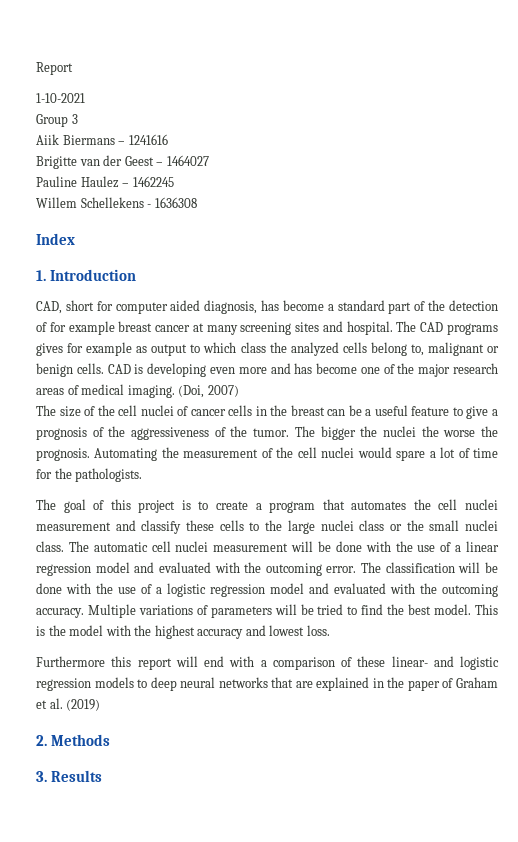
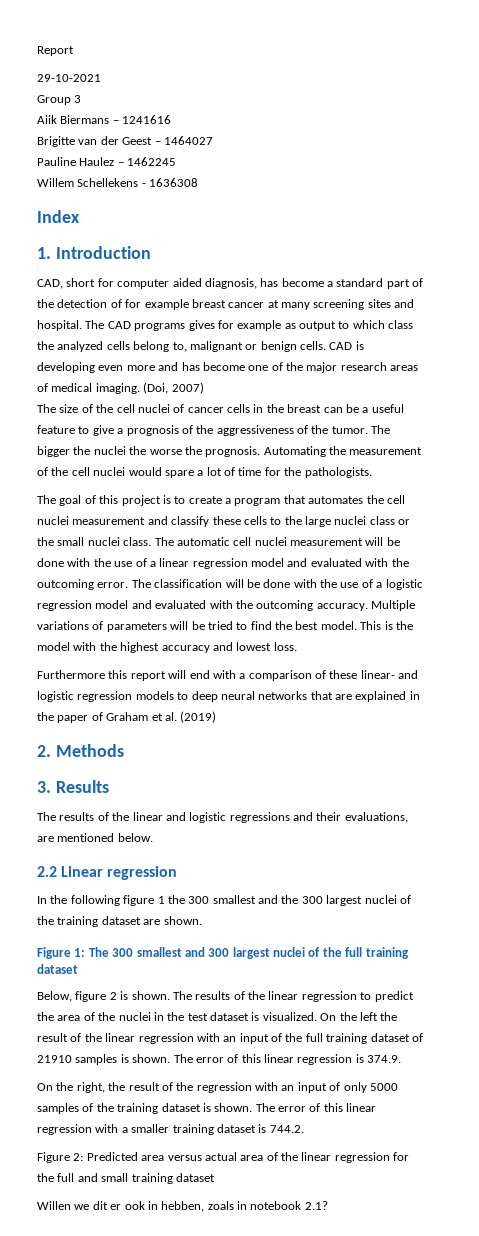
- 1-10-2021
+ 29-10-2021
+ The results of the linear and logistic regressions and their evaluations, are mentioned below.
+ 2.2 Linear regression
+ In the following figure 1 the 300 smallest and the 300 largest nuclei of the training dataset are shown.
+ Figure 1: The 300 smallest and 300 largest nuclei of the full training dataset
+ Below, figure 2 is shown. The results of the linear regression to predict the area of the nuclei in the test dataset is visualized. On the left the result of the linear regression with an input of the full training dataset of 21910 samples is shown. The error of this linear regression is 374.9.
+ On the right, the result of the regression with an input of only 5000 samples of the training dataset is shown. The error of this linear regression with a smaller training dataset is 744.2.
+ Figure 2: Predicted area versus actual area of the linear regression for the full and small training dataset
+ Willen we dit er ook in hebben, zoals in notebook 2.1?

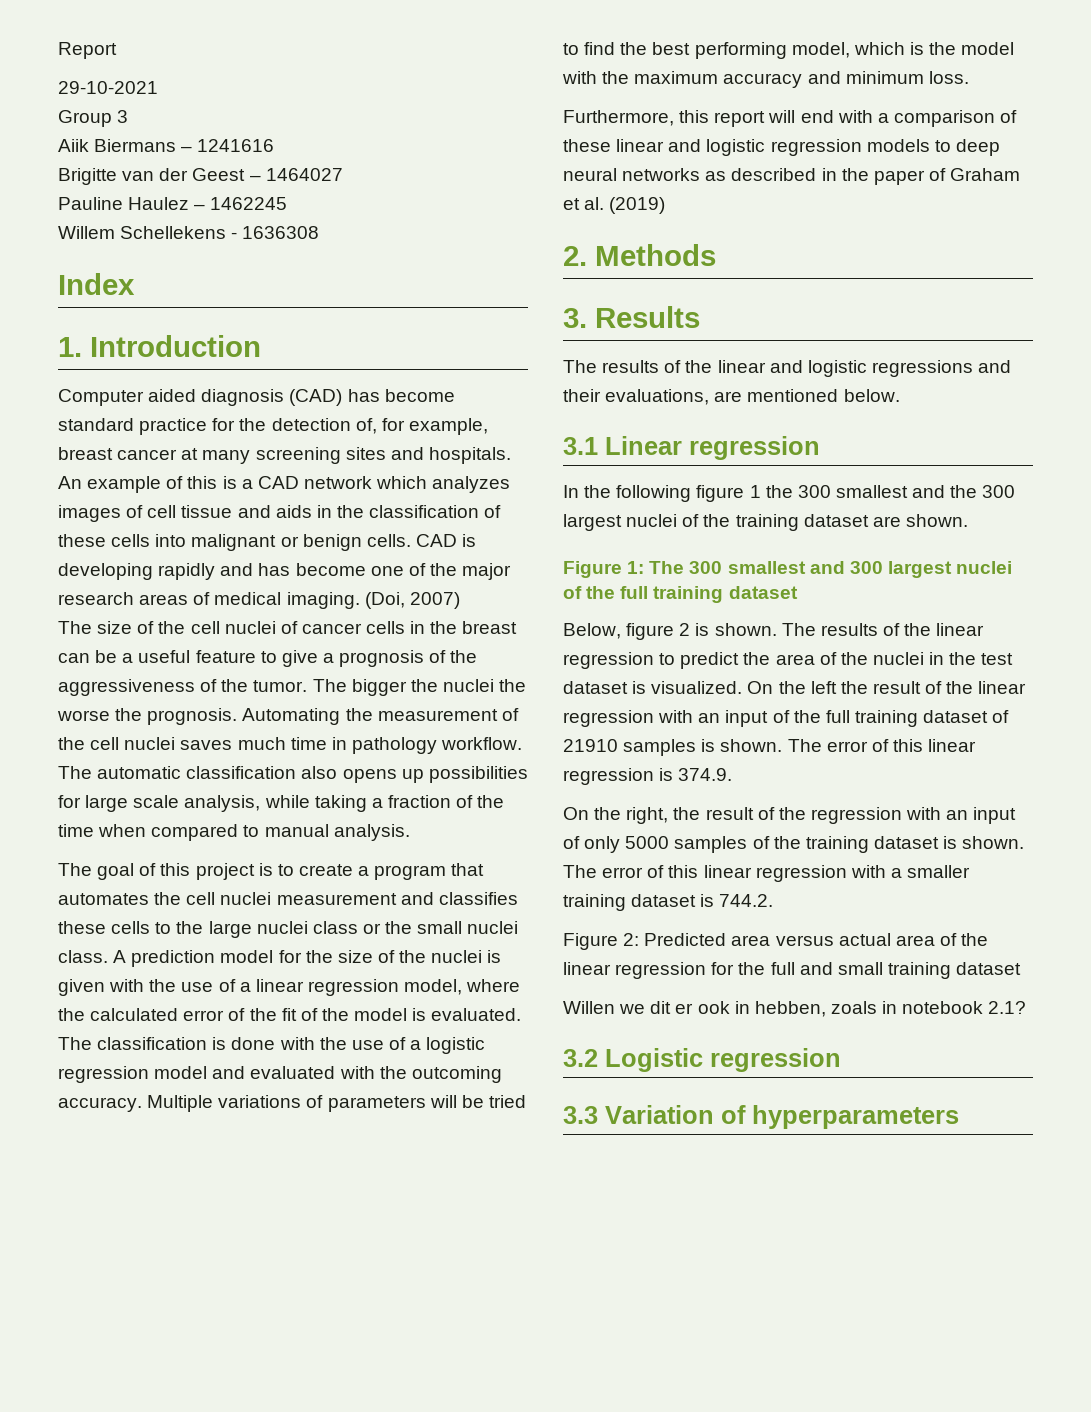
- CAD, short for computer aided diagnosis, has become a standard part of the detection of for example breast cancer at many screening sites and hospital. The CAD programs gives for example as output to which class the analyzed cells belong to, malignant or benign cells.
+ Computer aided diagnosis (CAD) has become standard practice for the detection of, for example, breast cancer at many screening sites and hospitals. An example of this is a CAD network which analyzes images of cell tissue and aids in the classification of these cells into malignant or benign cells.
- CAD is developing even more and has become one of the major research areas of medical imaging.
+ CAD is developing rapidly and has become one of the major research areas of medical imaging.
- Automating the measurement of the cell nuclei would spare a lot of time for the pathologists.
+ Automating the measurement of the cell nuclei saves much time in pathology workflow. The automatic classification also opens up possibilities for large scale analysis, while taking a fraction of the time when compared to manual analysis.
- The goal of this project is to create a program that automates the cell nuclei measurement and classify these cells to the large nuclei class or the small nuclei class.
+ The goal of this project is to create a program that automates the cell nuclei measurement and classifies these cells to the large nuclei class or the small nuclei class.
- The automatic cell nuclei measurement will be done with the use of a linear regression model and evaluated with the outcoming error. The classification will be done with the use of a logistic regression model and evaluated with the outcoming accuracy.
+ A prediction model for the size of the nuclei is given with the use of a linear regression model, where the calculated error of the fit of the model is evaluated. The classification is done with the use of a logistic regression model and evaluated with the outcoming accuracy.
- Multiple variations of parameters will be tried to find the best model. This is the model with the highest accuracy and lowest loss.
+ Multiple variations of parameters will be tried to find the best performing model, which is the model with the maximum accuracy and minimum loss.
- Furthermore this report will end with a comparison of these linear- and logistic regression models to deep neural networks that are explained in the paper of Graham et al. (2019)
+ Furthermore, this report will end with a comparison of these linear and logistic regression models to deep neural networks as described in the paper of Graham et al. (2019)
- 2.2 Linear regression
+ 3.1 Linear regression
+ 3.2 Logistic regression
+ 3.3 Variation of hyperparameters

